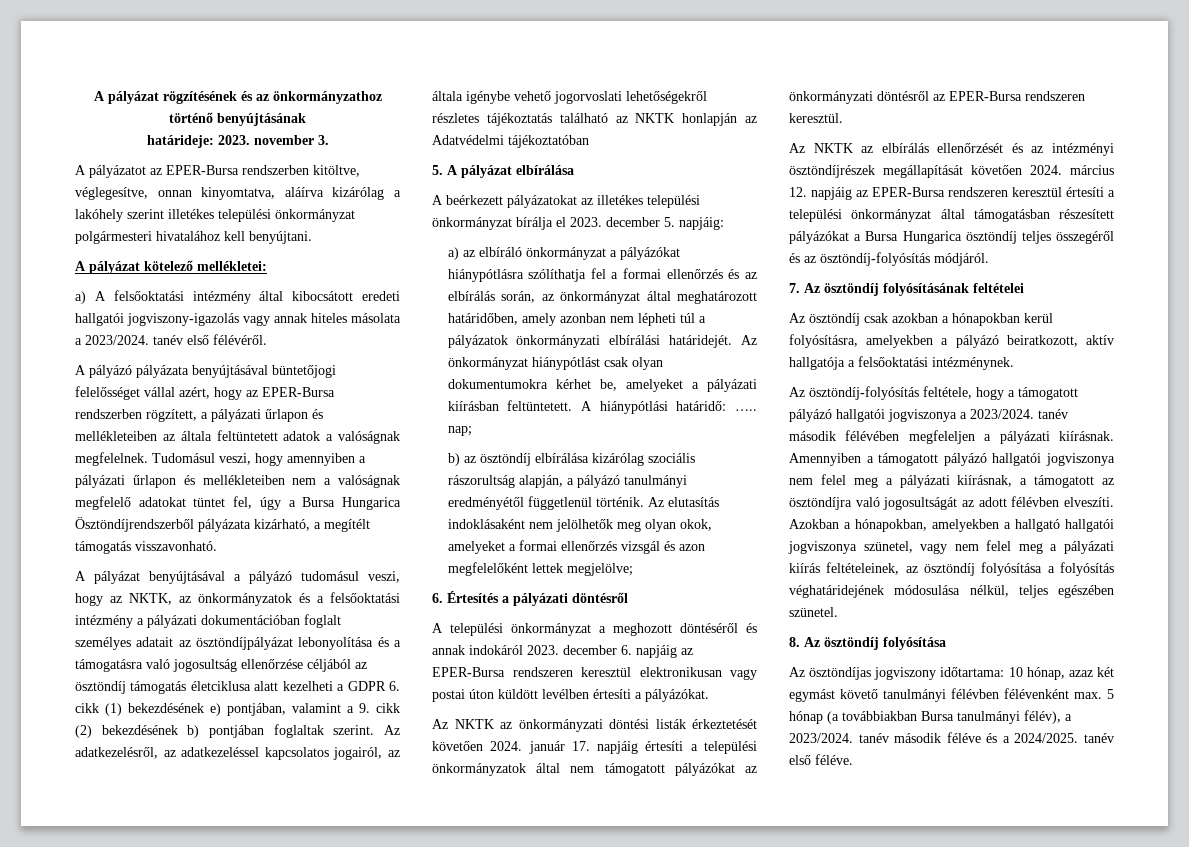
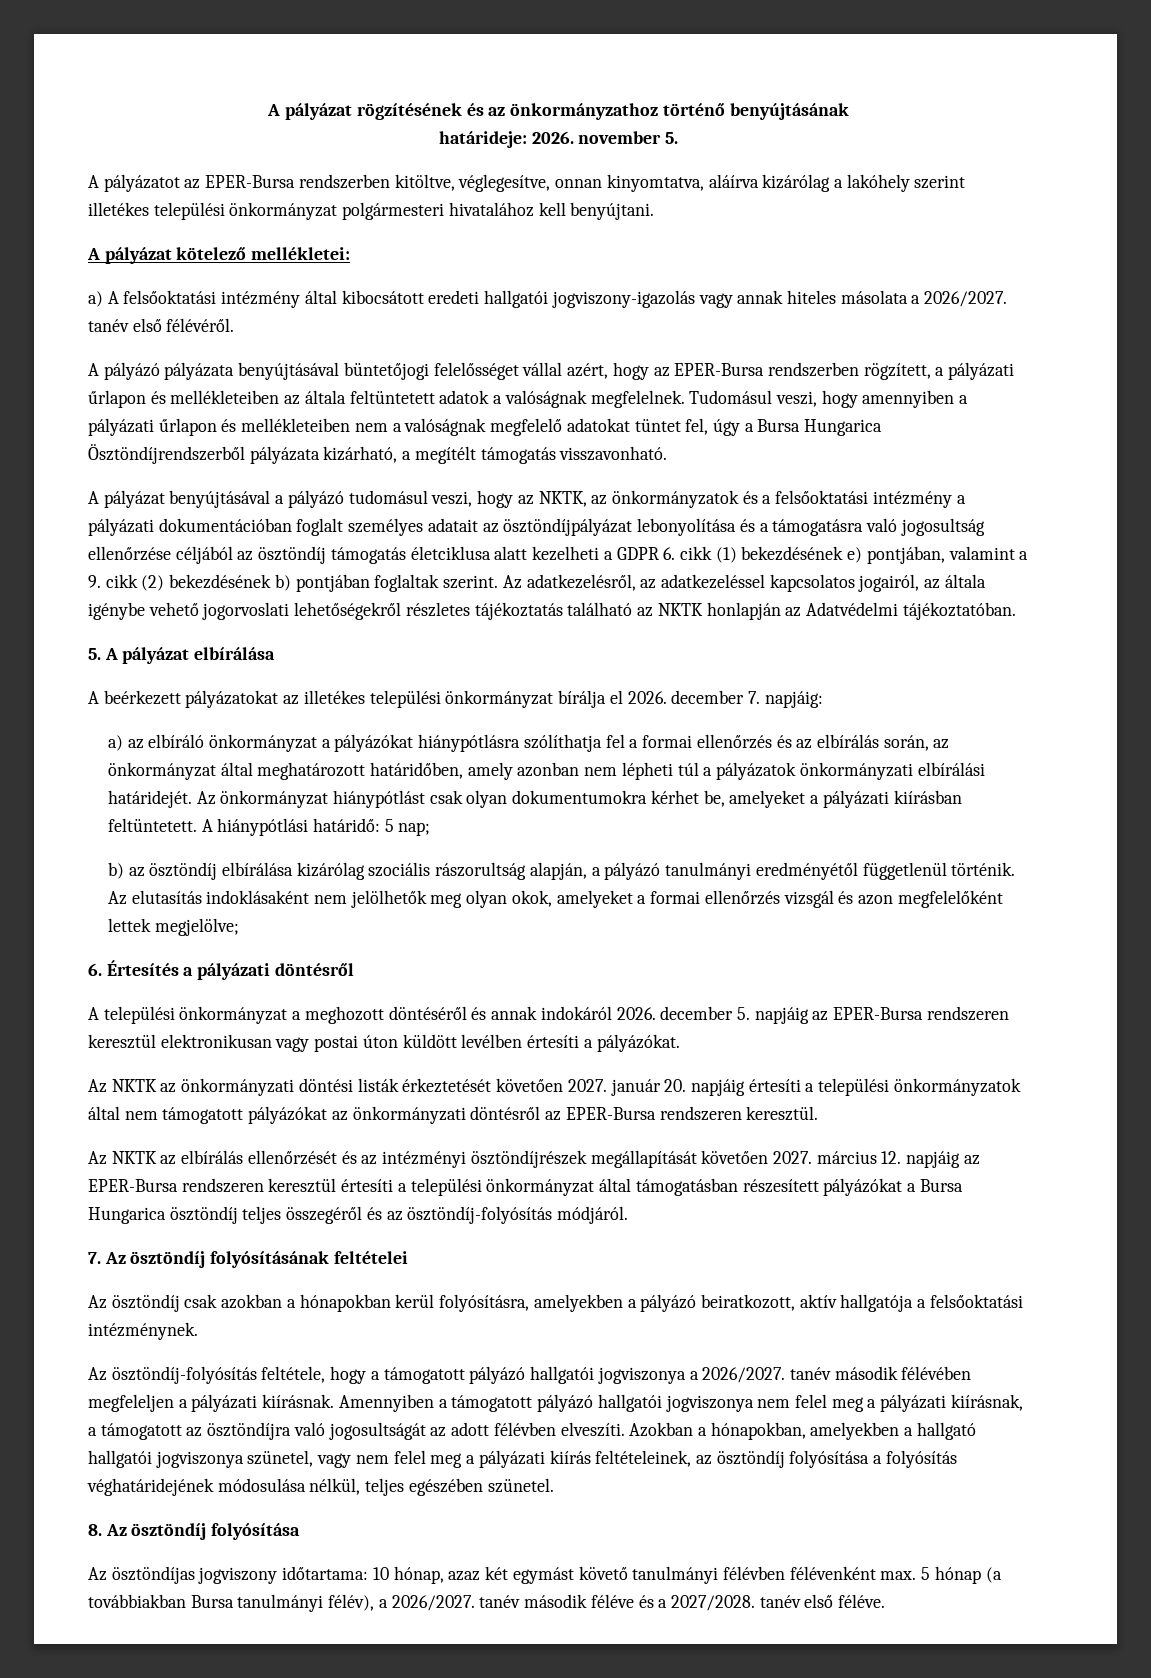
- határideje: 2023. november 3.
+ határideje: 2026. november 5.
- a) A felsőoktatási intézmény által kibocsátott eredeti hallgatói jogviszony-igazolás vagy annak hiteles másolata a 2023/2024. tanév első félévéről.
+ a) A felsőoktatási intézmény által kibocsátott eredeti hallgatói jogviszony-igazolás vagy annak hiteles másolata a 2026/2027. tanév első félévéről.
- Az adatkezelésről, az adatkezeléssel kapcsolatos jogairól, az általa igénybe vehető jogorvoslati lehetőségekről részletes tájékoztatás található az NKTK honlapján az Adatvédelmi tájékoztatóban
+ Az adatkezelésről, az adatkezeléssel kapcsolatos jogairól, az általa igénybe vehető jogorvoslati lehetőségekről részletes tájékoztatás található az NKTK honlapján az Adatvédelmi tájékoztatóban.
- A beérkezett pályázatokat az illetékes települési önkormányzat bírálja el 2023. december 5. napjáig:
+ A beérkezett pályázatokat az illetékes települési önkormányzat bírálja el 2026. december 7. napjáig:
- A hiánypótlási határidő: ….. nap;
+ A hiánypótlási határidő: 5 nap;
- A települési önkormányzat a meghozott döntéséről és annak indokáról 2023. december 6. napjáig az EPER-Bursa rendszeren keresztül elektronikusan vagy postai úton küldött levélben értesíti a pályázókat.
+ A települési önkormányzat a meghozott döntéséről és annak indokáról 2026. december 5. napjáig az EPER-Bursa rendszeren keresztül elektronikusan vagy postai úton küldött levélben értesíti a pályázókat.
- Az NKTK az önkormányzati döntési listák érkeztetését követően 2024. január 17. napjáig értesíti a települési önkormányzatok által nem támogatott pályázókat az önkormányzati döntésről az EPER-Bursa rendszeren keresztül.
+ Az NKTK az önkormányzati döntési listák érkeztetését követően 2027. január 20. napjáig értesíti a települési önkormányzatok által nem támogatott pályázókat az önkormányzati döntésről az EPER-Bursa rendszeren keresztül.
- Az NKTK az elbírálás ellenőrzését és az intézményi ösztöndíjrészek megállapítását követően 2024. március 12. napjáig az EPER-Bursa rendszeren keresztül értesíti a települési önkormányzat által támogatásban részesített pályázókat a Bursa Hungarica ösztöndíj teljes összegéről és az ösztöndíj-folyósítás módjáról.
+ Az NKTK az elbírálás ellenőrzését és az intézményi ösztöndíjrészek megállapítását követően 2027. március 12. napjáig az EPER-Bursa rendszeren keresztül értesíti a települési önkormányzat által támogatásban részesített pályázókat a Bursa Hungarica ösztöndíj teljes összegéről és az ösztöndíj-folyósítás módjáról.
- Az ösztöndíj-folyósítás feltétele, hogy a támogatott pályázó hallgatói jogviszonya a 2023/2024. tanév második félévében megfeleljen a pályázati kiírásnak.
+ Az ösztöndíj-folyósítás feltétele, hogy a támogatott pályázó hallgatói jogviszonya a 2026/2027. tanév második félévében megfeleljen a pályázati kiírásnak.
- Az ösztöndíjas jogviszony időtartama: 10 hónap, azaz két egymást követő tanulmányi félévben félévenként max. 5 hónap (a továbbiakban Bursa tanulmányi félév), a 2023/2024. tanév második féléve és a 2024/2025. tanév első féléve.
+ Az ösztöndíjas jogviszony időtartama: 10 hónap, azaz két egymást követő tanulmányi félévben félévenként max. 5 hónap (a továbbiakban Bursa tanulmányi félév), a 2026/2027. tanév második féléve és a 2027/2028. tanév első féléve.

